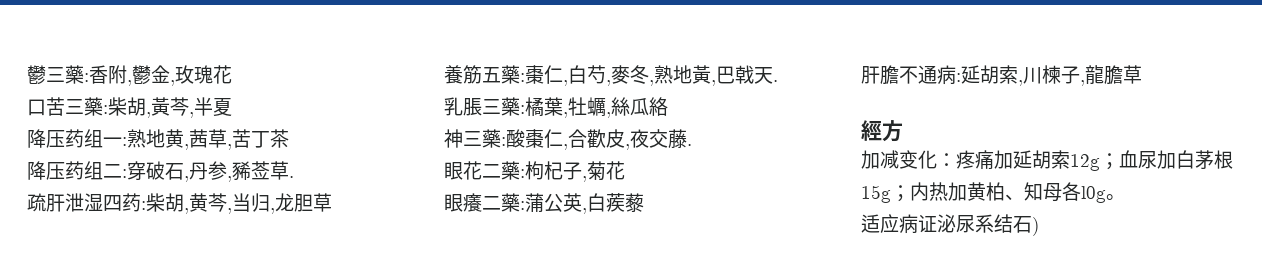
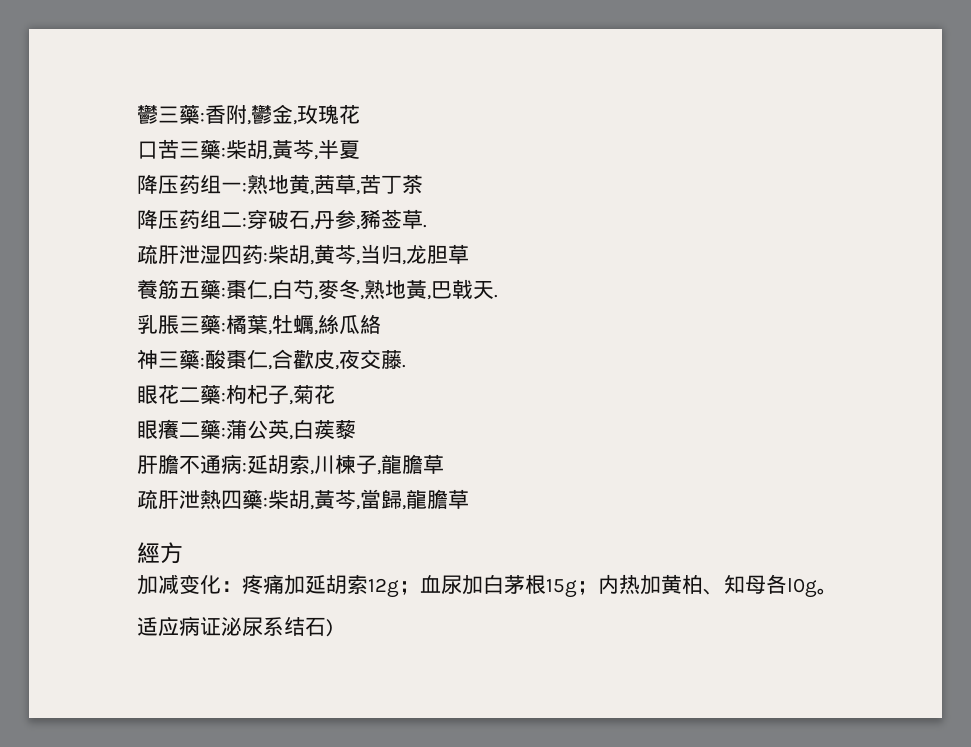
+ 疏肝泄熱四藥:柴胡,黃芩,當歸,龍膽草

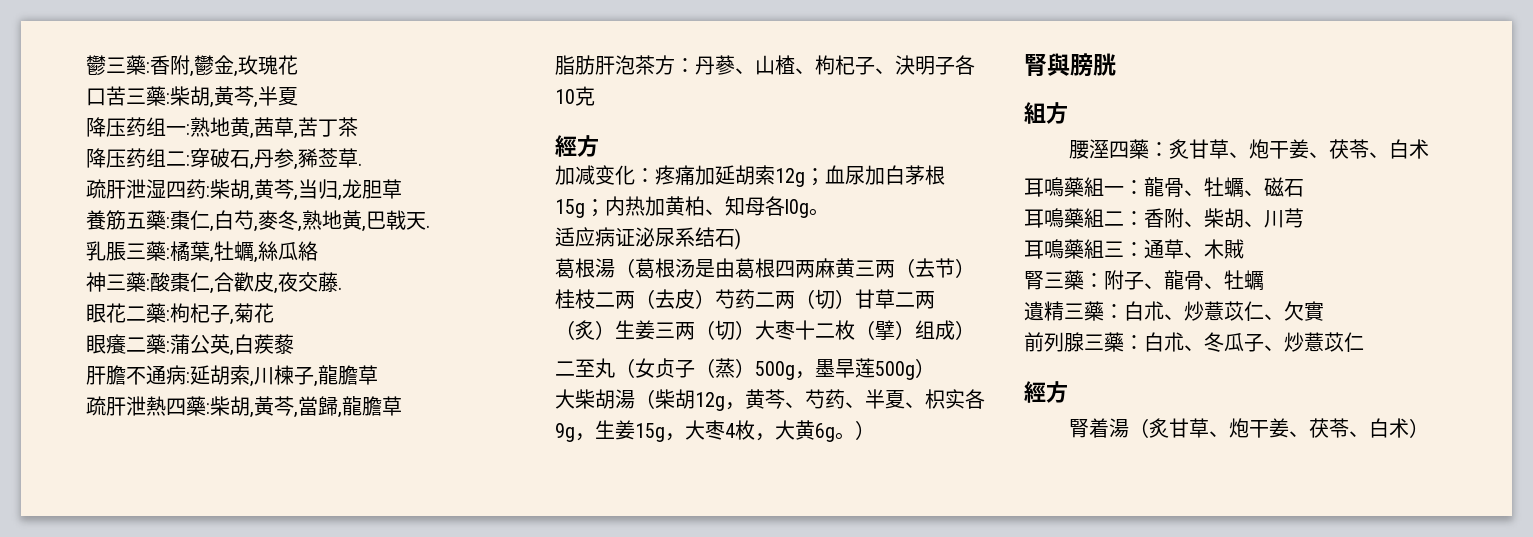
+ 脂肪肝泡茶方：丹蔘、山楂、枸杞子、決明子各10克
+ 葛根湯（葛根汤是由葛根四两麻黄三两（去节）桂枝二两（去皮）芍药二两（切）甘草二两（炙）生姜三两（切）大枣十二枚（擘）组成）
+ 二至丸（女贞子（蒸）500g，墨旱莲500g）
+ 大柴胡湯（柴胡12g，黄芩、芍药、半夏、枳实各9g，生姜15g，大枣4枚，大黄6g。）
+ 腎與膀胱
+ 組方
+ 腰溼四藥：炙甘草、炮干姜、茯苓、白术
+ 耳鳴藥組一：龍骨、牡蠣、磁石
+ 耳鳴藥組二：香附、柴胡、川芎
+ 耳鳴藥組三：通草、木賊
+ 腎三藥：附子、龍骨、牡蠣
+ 遺精三藥：白朮、炒薏苡仁、欠實
+ 前列腺三藥：白朮、冬瓜子、炒薏苡仁
+ 經方
+ 腎着湯（炙甘草、炮干姜、茯苓、白术）

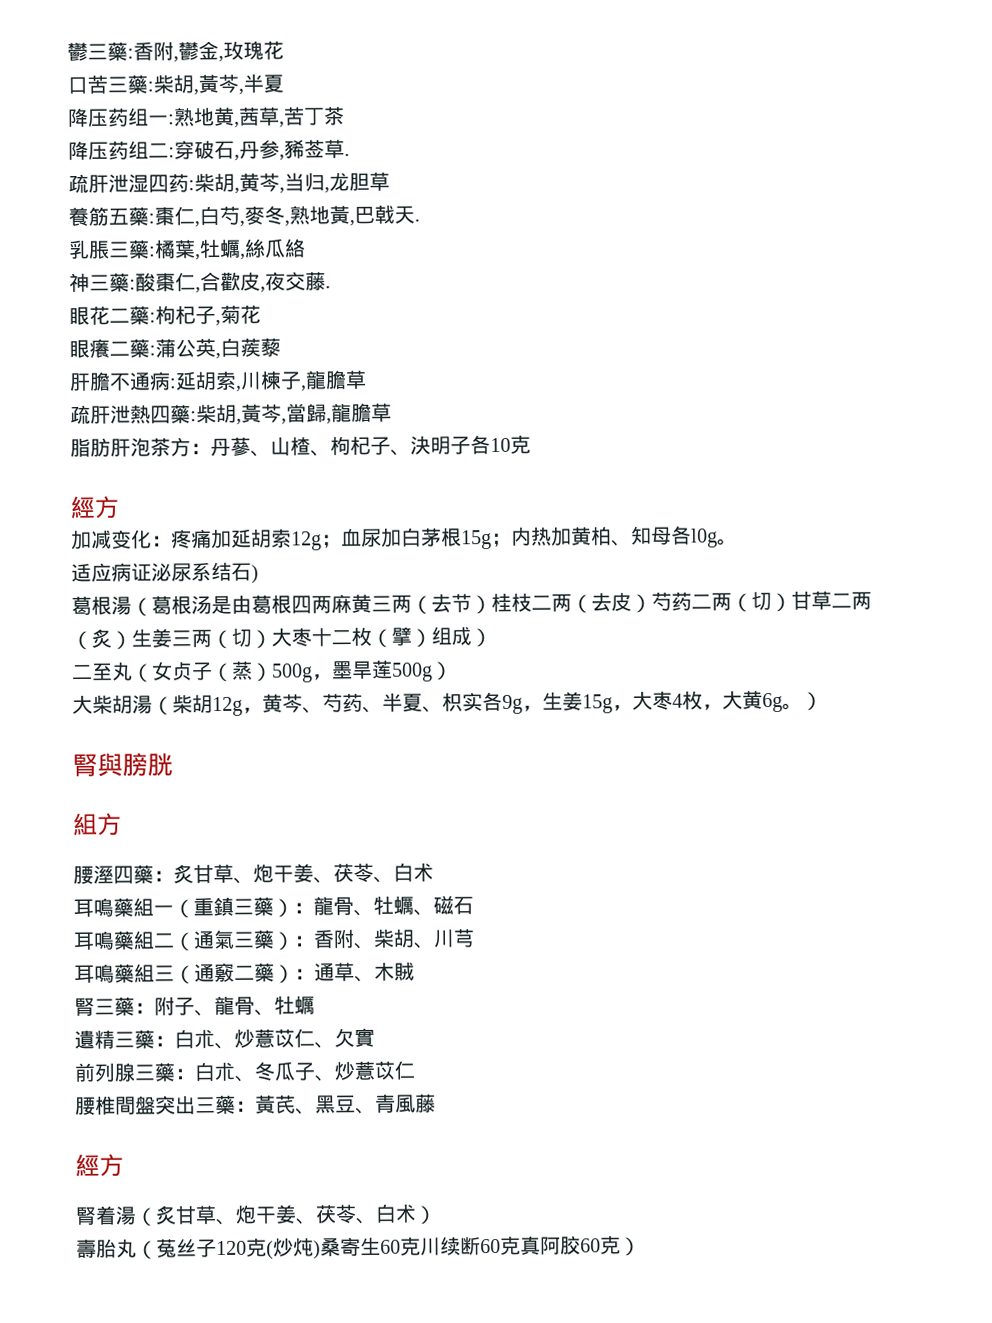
- 耳鳴藥組一：龍骨、牡蠣、磁石
+ 耳鳴藥組一（重鎮三藥）：龍骨、牡蠣、磁石
- 耳鳴藥組二：香附、柴胡、川芎
+ 耳鳴藥組二（通氣三藥）：香附、柴胡、川芎
- 耳鳴藥組三：通草、木賊
+ 耳鳴藥組三（通竅二藥）：通草、木賊
+ 腰椎間盤突出三藥：黃芪、黑豆、青風藤
+ 壽胎丸（菟丝子120克(炒炖)桑寄生60克川续断60克真阿胶60克）

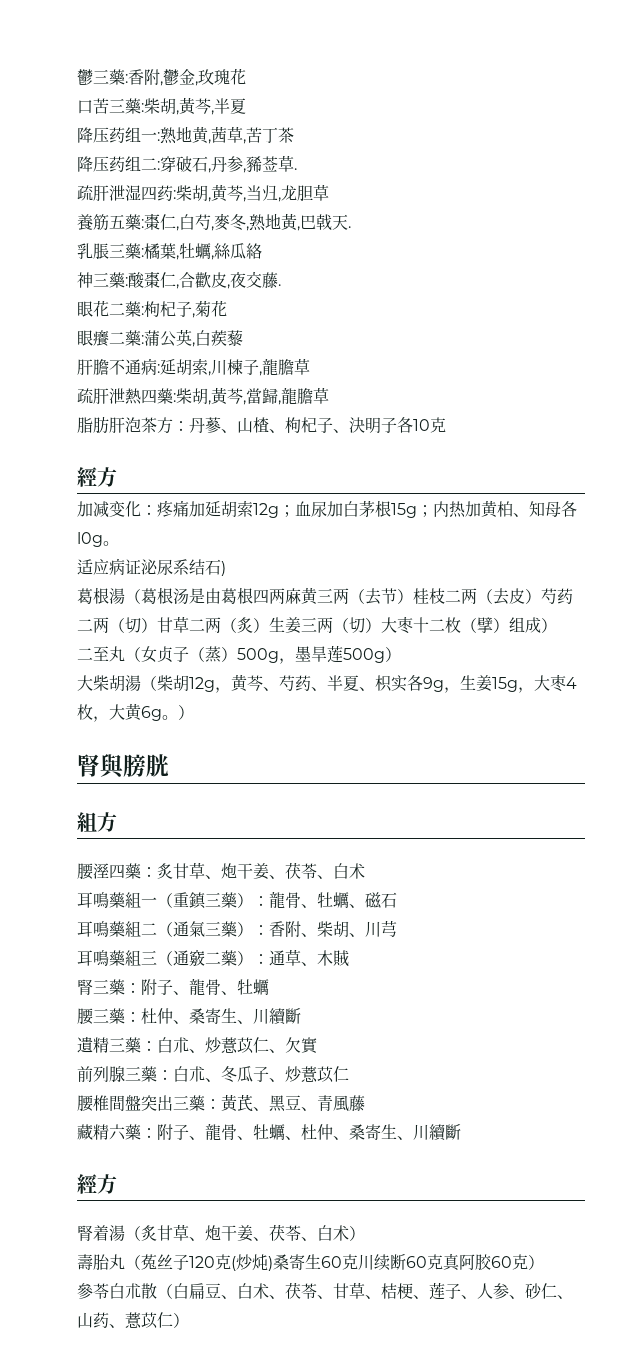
+ 腰三藥：杜仲、桑寄生、川續斷
+ 藏精六藥：附子、龍骨、牡蠣、杜仲、桑寄生、川續斷
+ 參苓白朮散（白扁豆、白术、茯苓、甘草、桔梗、莲子、人参、砂仁、山药、薏苡仁）

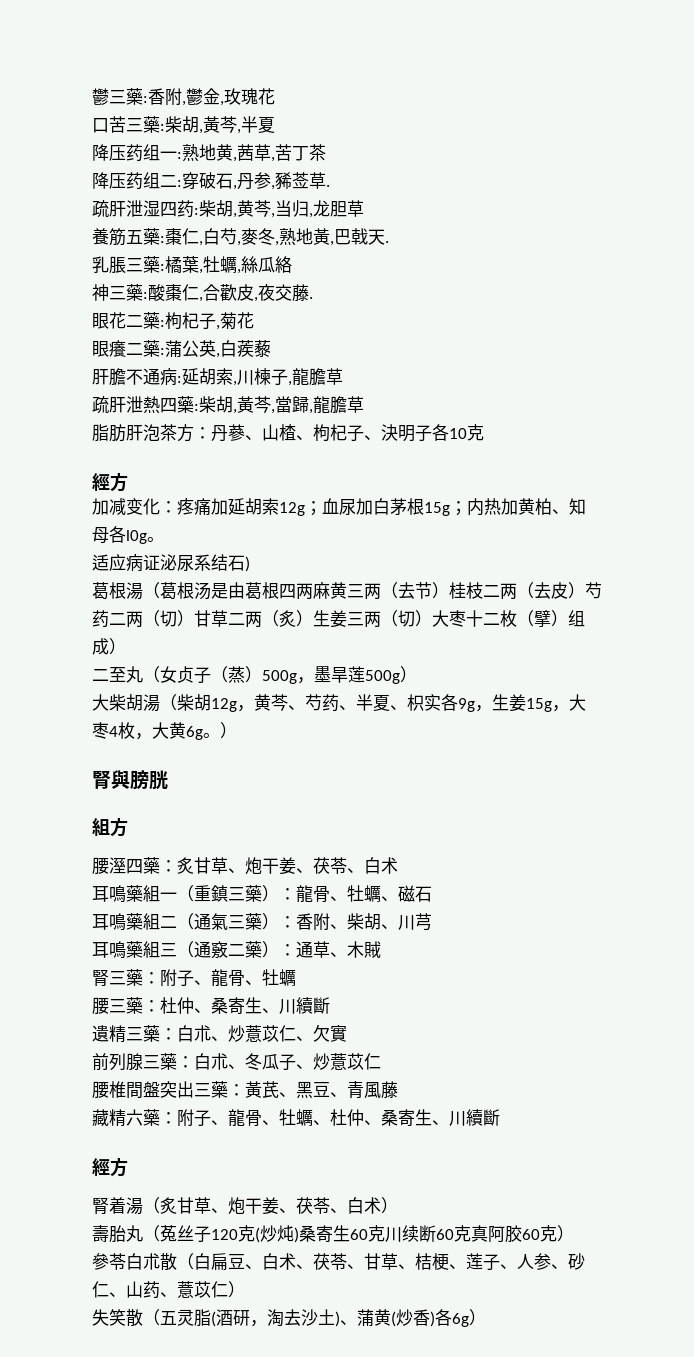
+ 失笑散（五灵脂(酒研，淘去沙土)、蒲黄(炒香)各6g）

